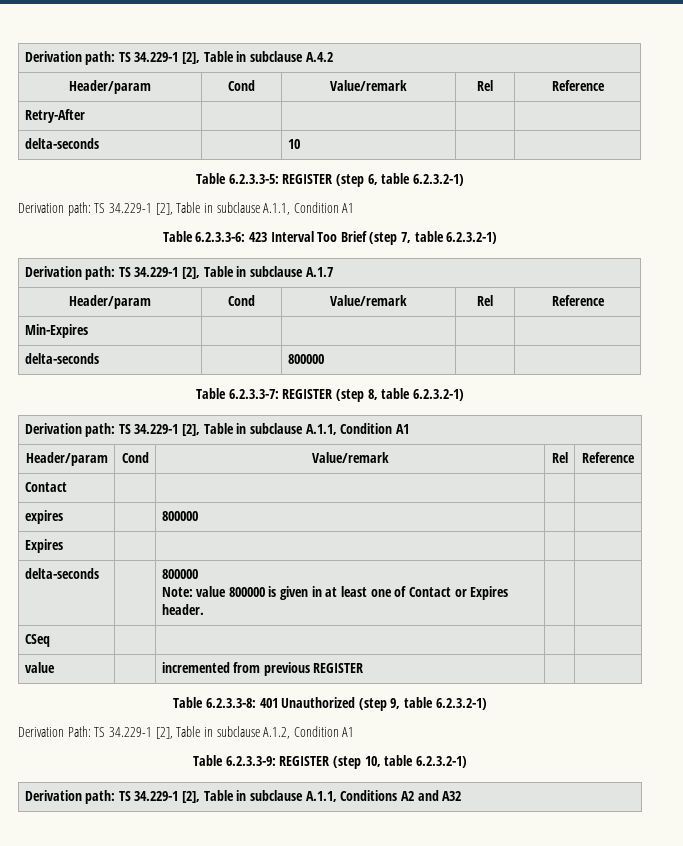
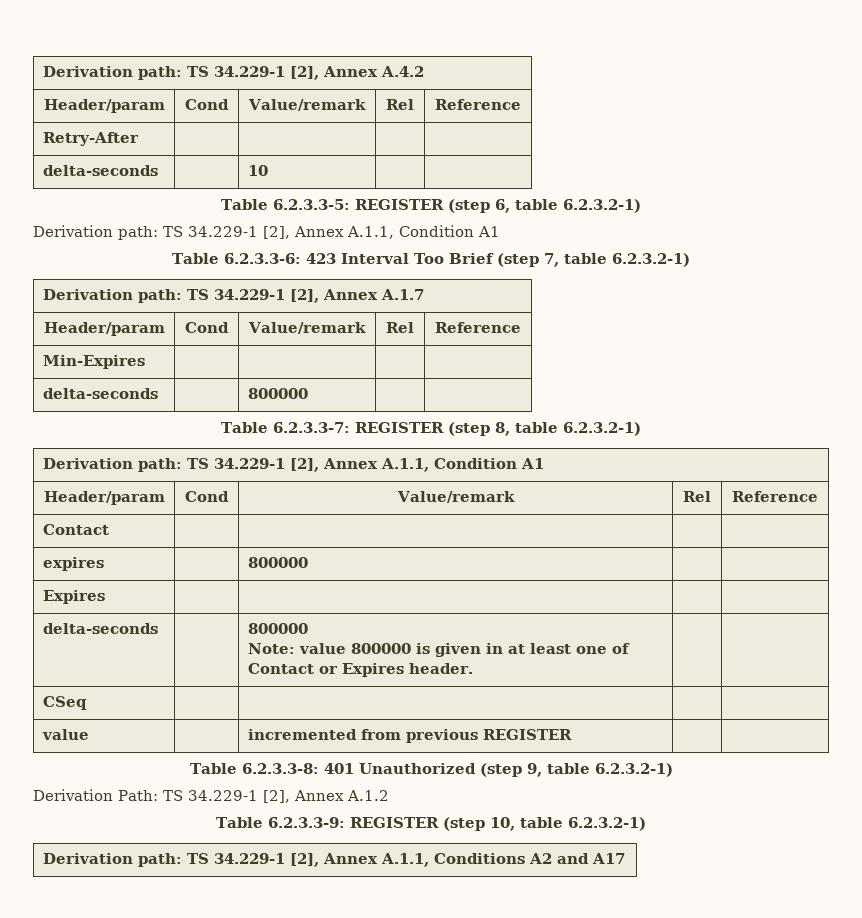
- Derivation path: TS 34.229-1 [2], Table in subclause A.4.2
+ Derivation path: TS 34.229-1 [2], Annex A.4.2
  Table 6.2.3.3-5: REGISTER (step 6, table 6.2.3.2-1)
- Derivation path: TS 34.229-1 [2], Table in subclause A.1.1, Condition A1
+ Derivation path: TS 34.229-1 [2], Annex A.1.1, Condition A1
- Derivation path: TS 34.229-1 [2], Table in subclause A.1.7
+ Derivation path: TS 34.229-1 [2], Annex A.1.7
  Table 6.2.3.3-7: REGISTER (step 8, table 6.2.3.2-1)
- Derivation path: TS 34.229-1 [2], Table in subclause A.1.1, Condition A1
+ Derivation path: TS 34.229-1 [2], Annex A.1.1, Condition A1
- Derivation Path: TS 34.229-1 [2], Table in subclause A.1.2, Condition A1
+ Derivation Path: TS 34.229-1 [2], Annex A.1.2
- Derivation path: TS 34.229-1 [2], Table in subclause A.1.1, Conditions A2 and A32
+ Derivation path: TS 34.229-1 [2], Annex A.1.1, Conditions A2 and A17

